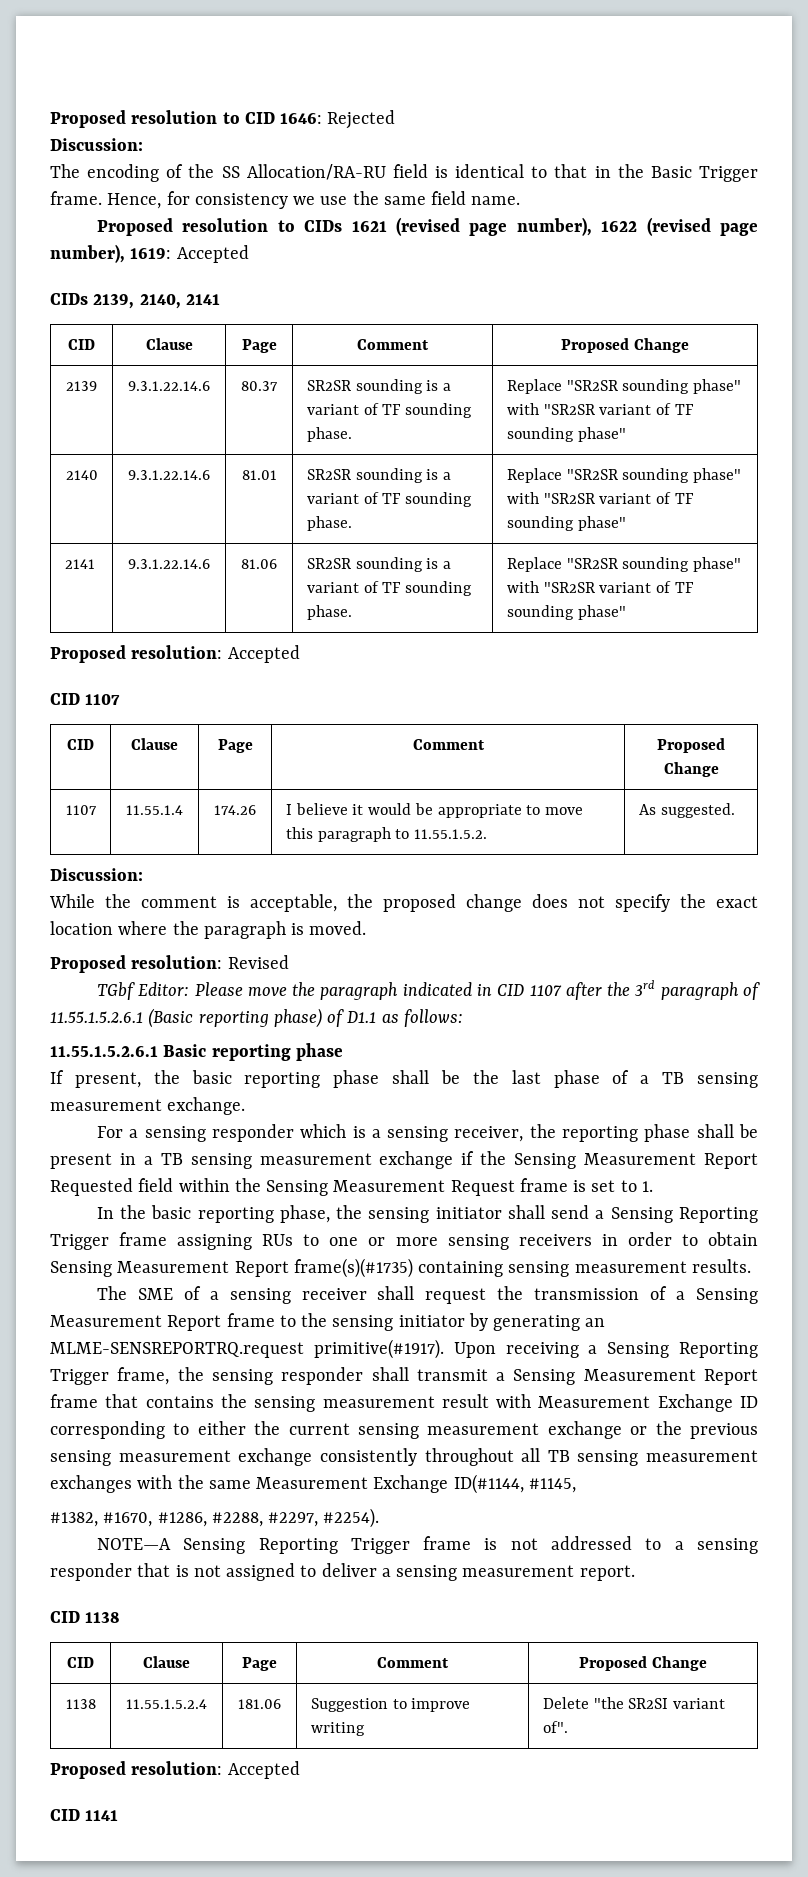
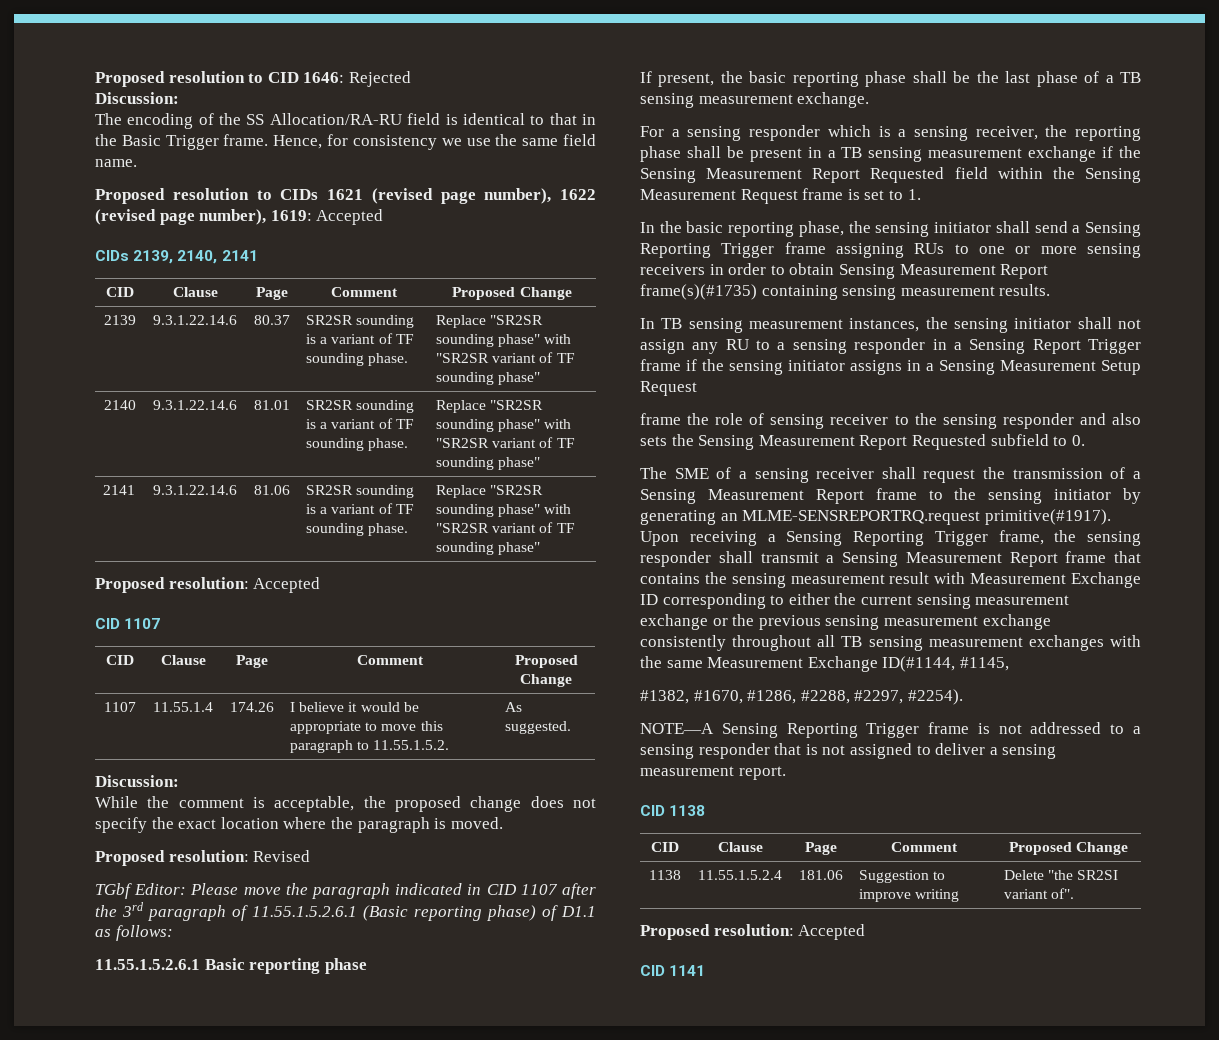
+ In TB sensing measurement instances, the sensing initiator shall not assign any RU to a sensing responder in a Sensing Report Trigger frame if the sensing initiator assigns in a Sensing Measurement Setup Request
+ frame the role of sensing receiver to the sensing responder and also sets the Sensing Measurement Report Requested subfield to 0.

